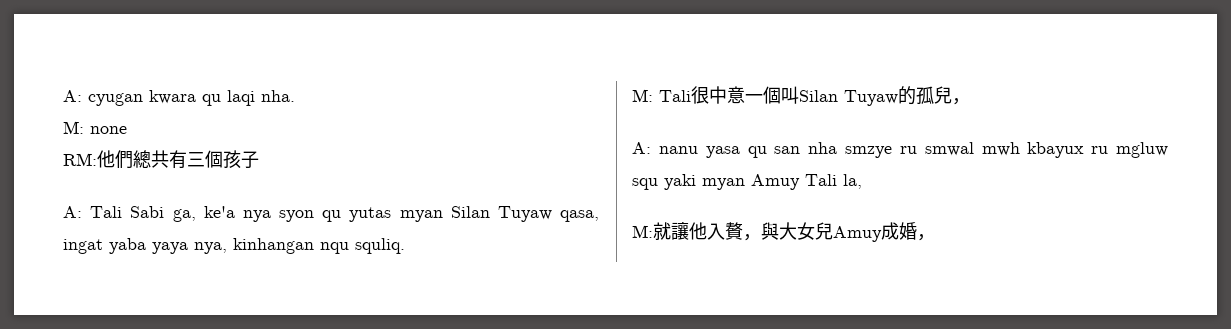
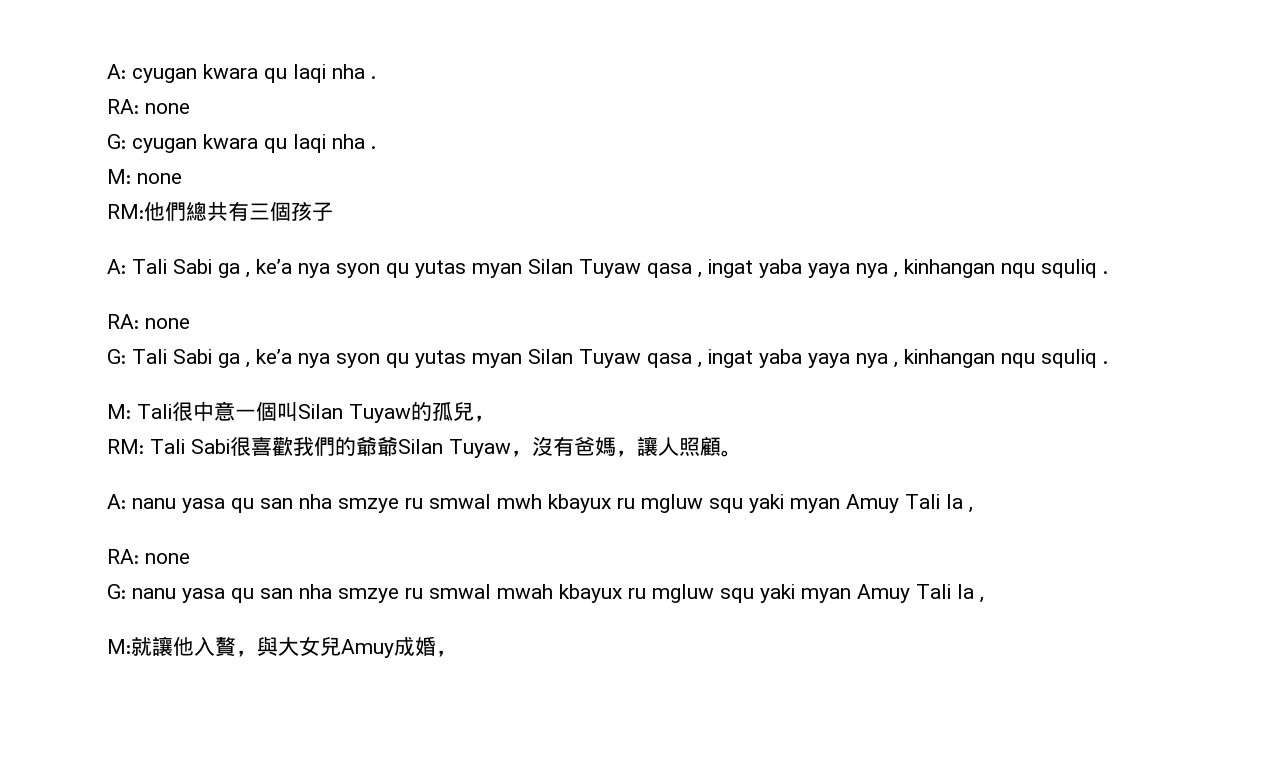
- A: cyugan kwara qu laqi nha.
+ A: cyugan kwara qu laqi nha .
+ RA: none
+ G: cyugan kwara qu laqi nha .
- A: Tali Sabi ga, ke'a nya syon qu yutas myan Silan Tuyaw qasa, ingat yaba yaya nya, kinhangan nqu squliq.
+ A: Tali Sabi ga , ke’a nya syon qu yutas myan Silan Tuyaw qasa , ingat yaba yaya nya , kinhangan nqu squliq .
+ RA: none
+ G: Tali Sabi ga , ke’a nya syon qu yutas myan Silan Tuyaw qasa , ingat yaba yaya nya , kinhangan nqu squliq .
+ RM: Tali Sabi很喜歡我們的爺爺Silan Tuyaw，沒有爸媽，讓人照顧。
- A: nanu yasa qu san nha smzye ru smwal mwh kbayux ru mgluw squ yaki myan Amuy Tali la,
+ A: nanu yasa qu san nha smzye ru smwal mwh kbayux ru mgluw squ yaki myan Amuy Tali la ,
+ RA: none
+ G: nanu yasa qu san nha smzye ru smwal mwah kbayux ru mgluw squ yaki myan Amuy Tali la ,

